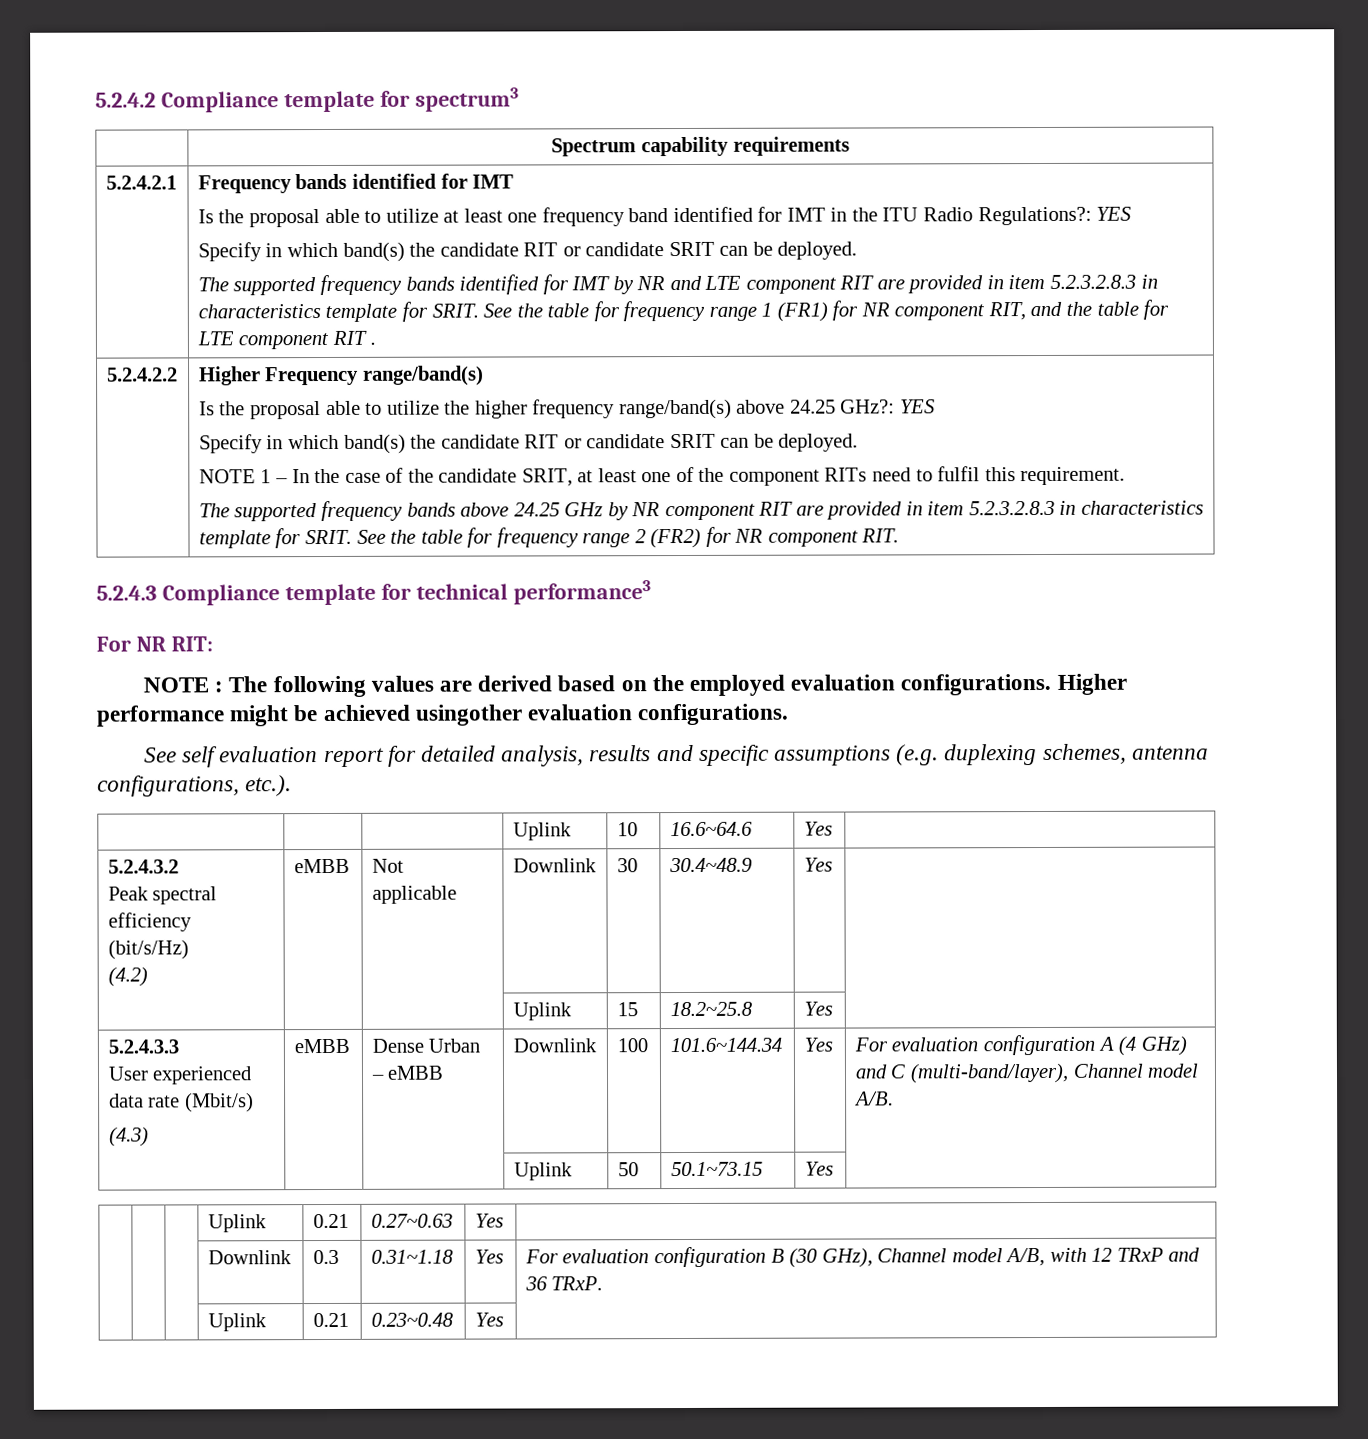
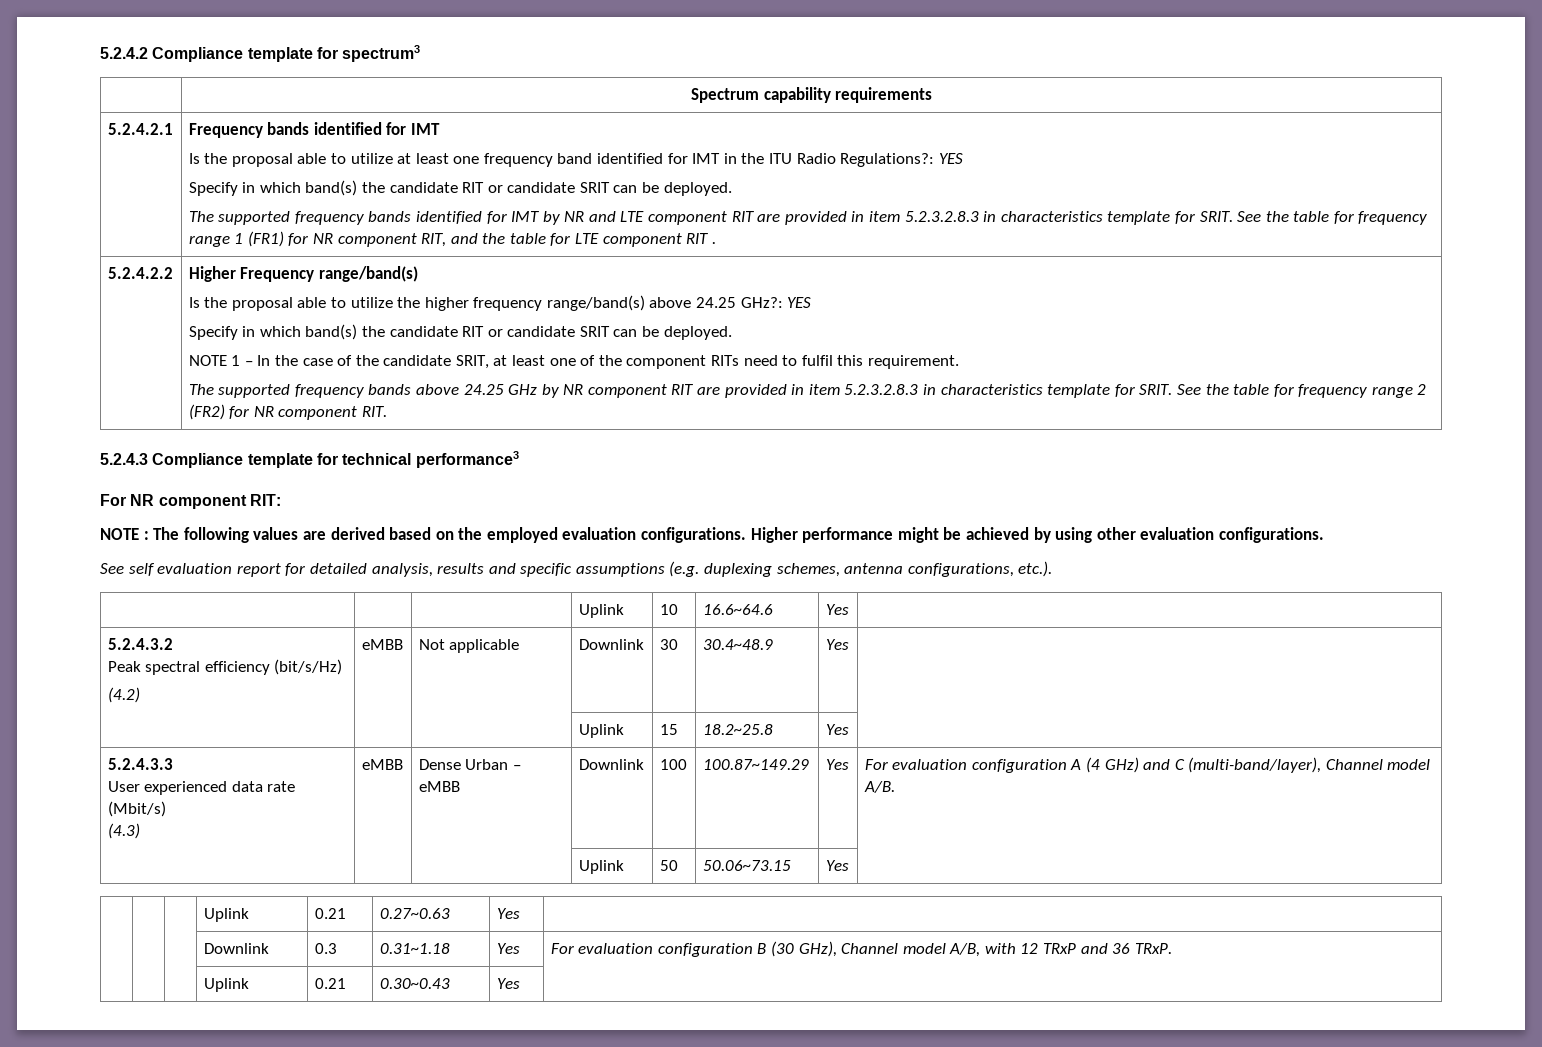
- For NR RIT:
+ For NR component RIT:
- Higher performance might be achieved usingother evaluation configurations.
+ Higher performance might be achieved by using other evaluation configurations.
  5.2.4.3.3
  User experienced data rate (Mbit/s)
- (4.3) | eMBB | Dense Urban – eMBB | Downlink | 100 | 101.6~144.34 | Yes | For evaluation configuration A (4 GHz) and C (multi-band/layer), Channel model A/B.
+ (4.3) | eMBB | Dense Urban – eMBB | Downlink | 100 | 100.87~149.29 | Yes | For evaluation configuration A (4 GHz) and C (multi-band/layer), Channel model A/B.
- | | | Uplink | 50 | 50.1~73.15 | Yes |
+ | | | Uplink | 50 | 50.06~73.15 | Yes |
- | | | Uplink | 0.21 | 0.23~0.48 | Yes |
+ | | | Uplink | 0.21 | 0.30~0.43 | Yes |

